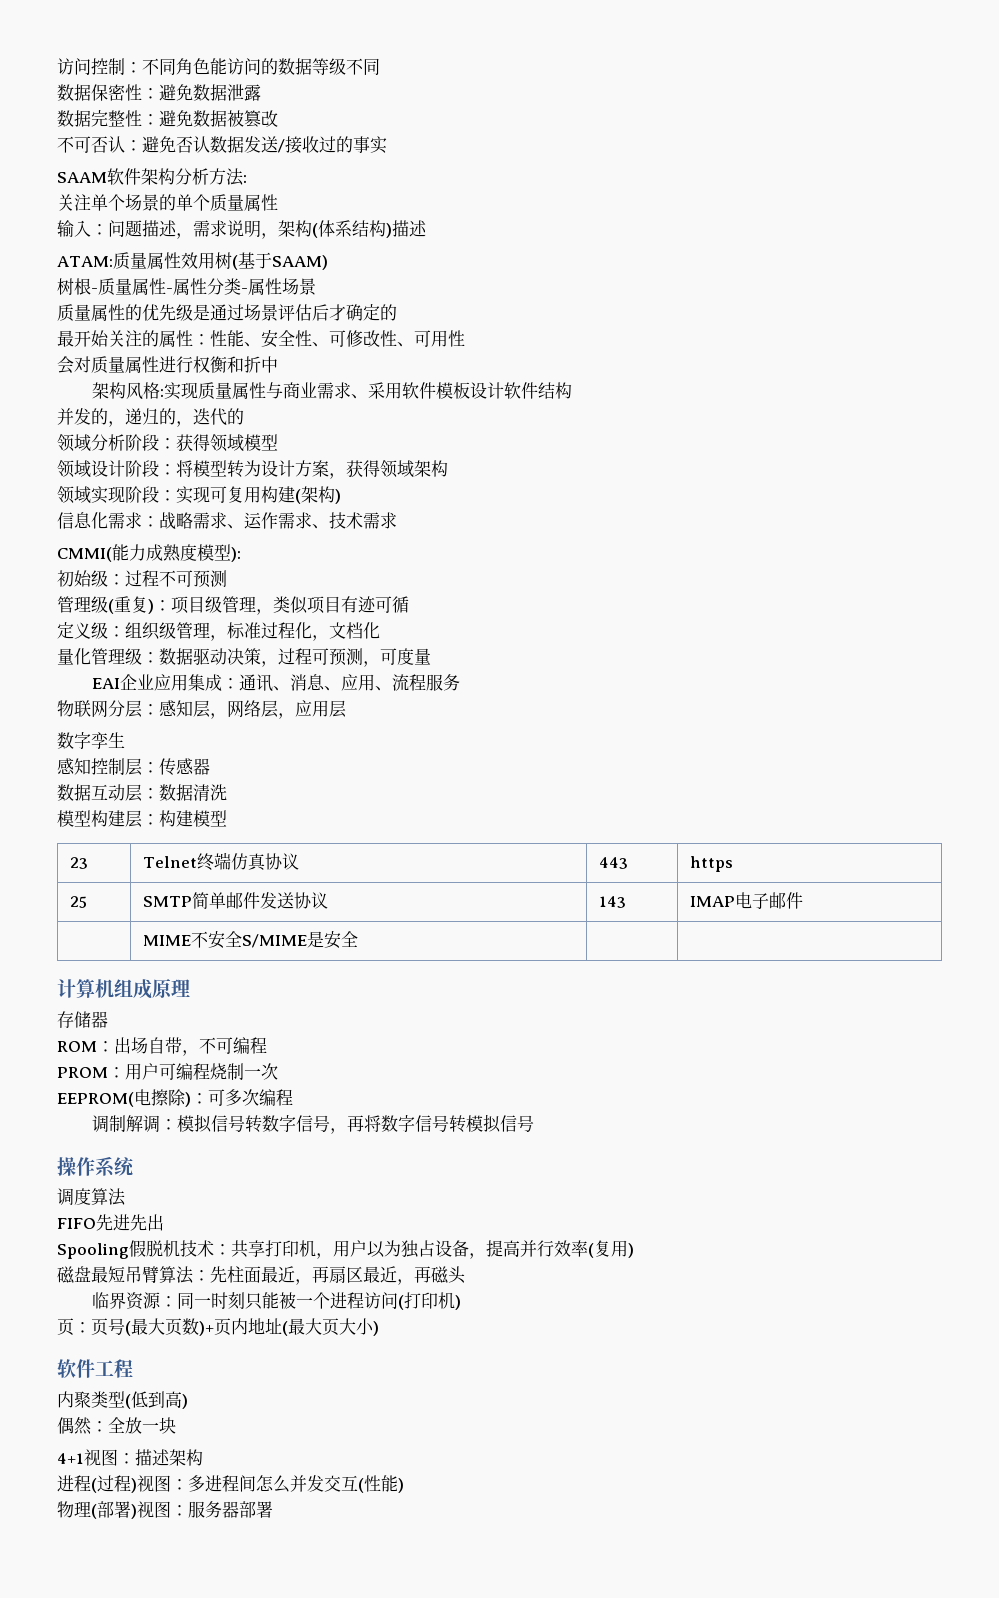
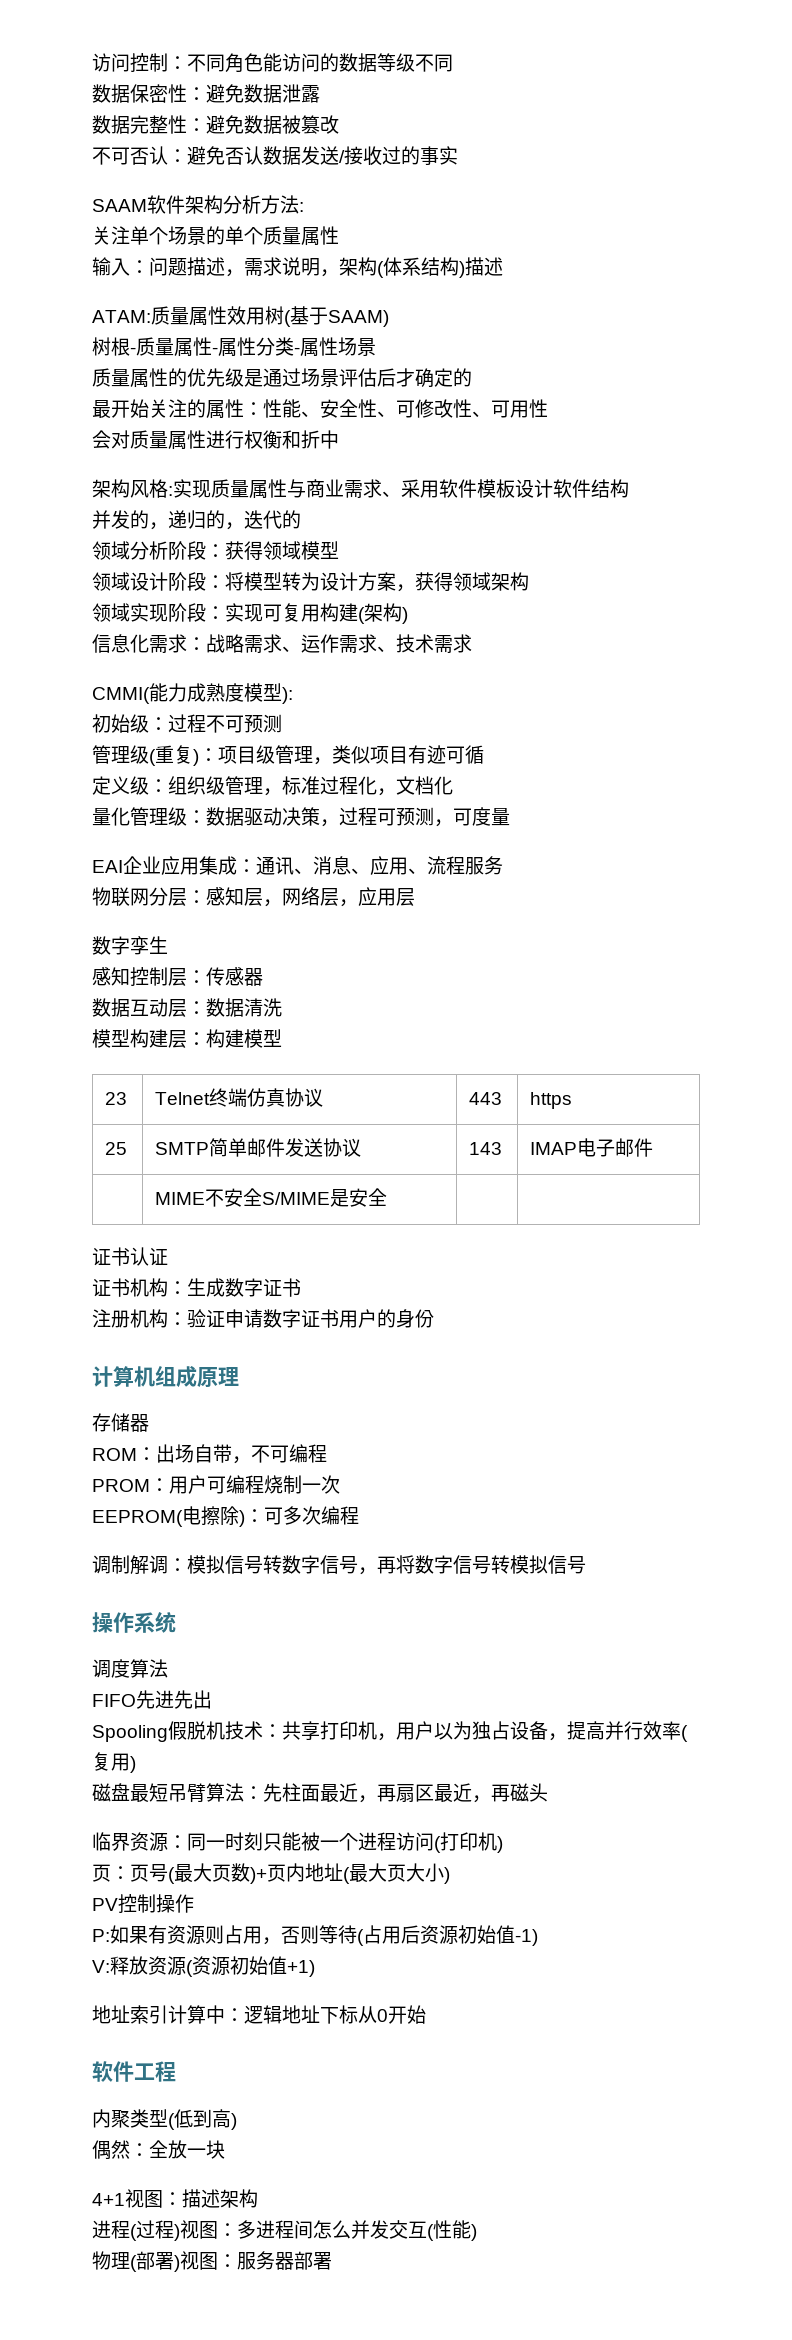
+ 证书认证
+ 证书机构：生成数字证书
+ 注册机构：验证申请数字证书用户的身份
+ PV控制操作
+ P:如果有资源则占用，否则等待(占用后资源初始值-1)
+ V:释放资源(资源初始值+1)
+ 地址索引计算中：逻辑地址下标从0开始

